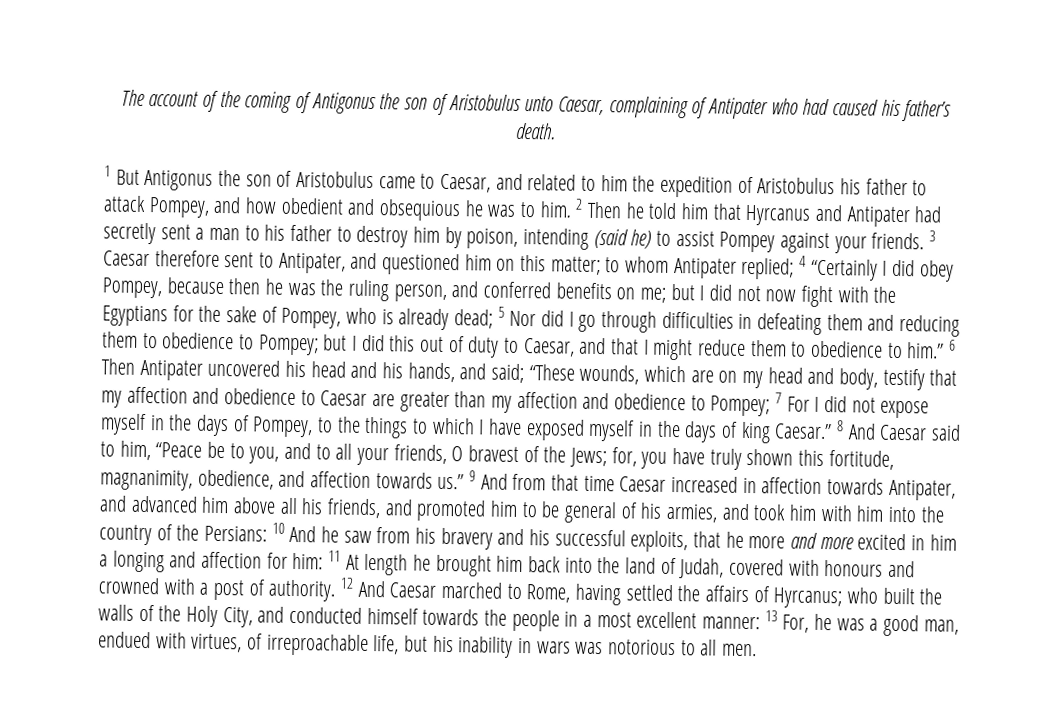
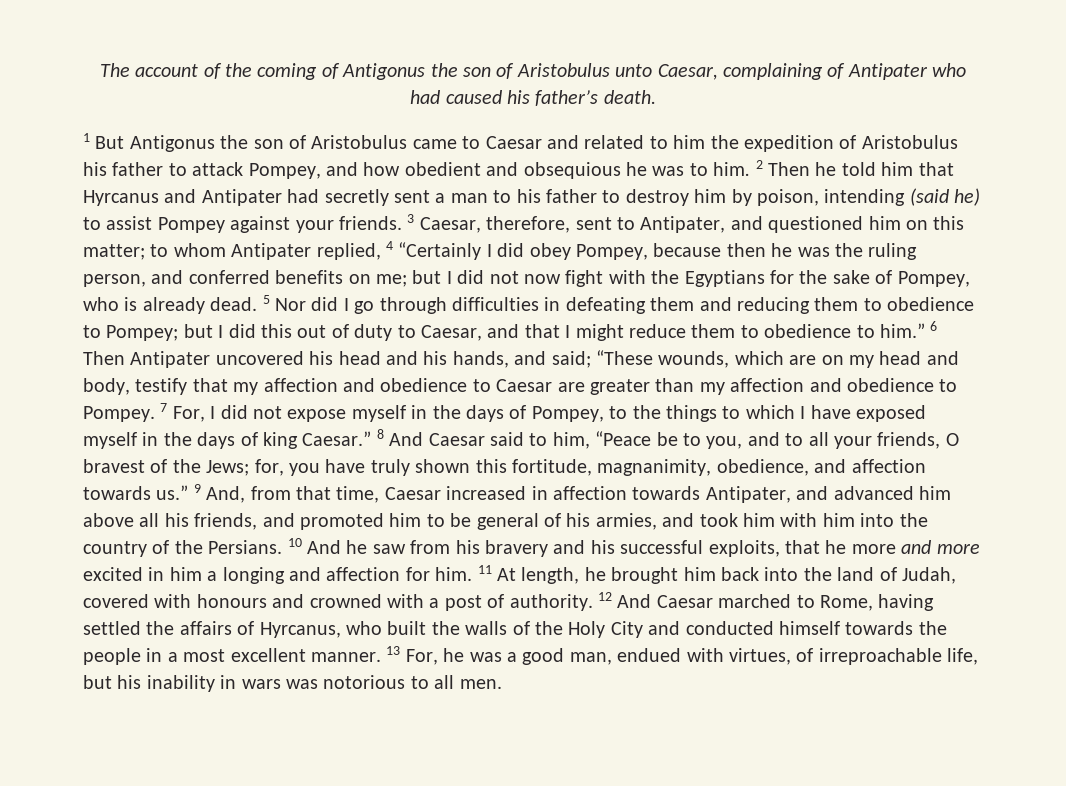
- 1 But Antigonus the son of Aristobulus came to Caesar, and related to him the expedition of Aristobulus his father to attack Pompey, and how obedient and obsequious he was to him.
+ 1 But Antigonus the son of Aristobulus came to Caesar and related to him the expedition of Aristobulus his father to attack Pompey, and how obedient and obsequious he was to him.
- 3 Caesar therefore sent to Antipater, and questioned him on this matter;
+ 3 Caesar, therefore, sent to Antipater, and questioned him on this matter;
- to whom Antipater replied; 4 “Certainly I did obey Pompey, because then he was the ruling person, and conferred benefits on me;
+ to whom Antipater replied, 4 “Certainly I did obey Pompey, because then he was the ruling person, and conferred benefits on me;
- but I did not now fight with the Egyptians for the sake of Pompey, who is already dead;
+ but I did not now fight with the Egyptians for the sake of Pompey, who is already dead.
- “These wounds, which are on my head and body, testify that my affection and obedience to Caesar are greater than my affection and obedience to Pompey; 7 For I did not expose myself in the days of Pompey, to the things to which I have exposed myself in the days of king Caesar.”
+ “These wounds, which are on my head and body, testify that my affection and obedience to Caesar are greater than my affection and obedience to Pompey. 7 For, I did not expose myself in the days of Pompey, to the things to which I have exposed myself in the days of king Caesar.”
- 9 And from that time Caesar increased in affection towards Antipater, and advanced him above all his friends, and promoted him to be general of his armies, and took him with him into the country of the Persians:
+ 9 And, from that time, Caesar increased in affection towards Antipater, and advanced him above all his friends, and promoted him to be general of his armies, and took him with him into the country of the Persians.
- 10 And he saw from his bravery and his successful exploits, that he more and more excited in him a longing and affection for him:
+ 10 And he saw from his bravery and his successful exploits, that he more and more excited in him a longing and affection for him.
- 11 At length he brought him back into the land of Judah, covered with honours and crowned with a post of authority.
+ 11 At length, he brought him back into the land of Judah, covered with honours and crowned with a post of authority.
- 12 And Caesar marched to Rome, having settled the affairs of Hyrcanus; who built the walls of the Holy City, and conducted himself towards the people in a most excellent manner: 13 For, he was a good man, endued with virtues, of irreproachable life, but his inability in wars was notorious to all men.
+ 12 And Caesar marched to Rome, having settled the affairs of Hyrcanus, who built the walls of the Holy City and conducted himself towards the people in a most excellent manner. 13 For, he was a good man, endued with virtues, of irreproachable life, but his inability in wars was notorious to all men.

